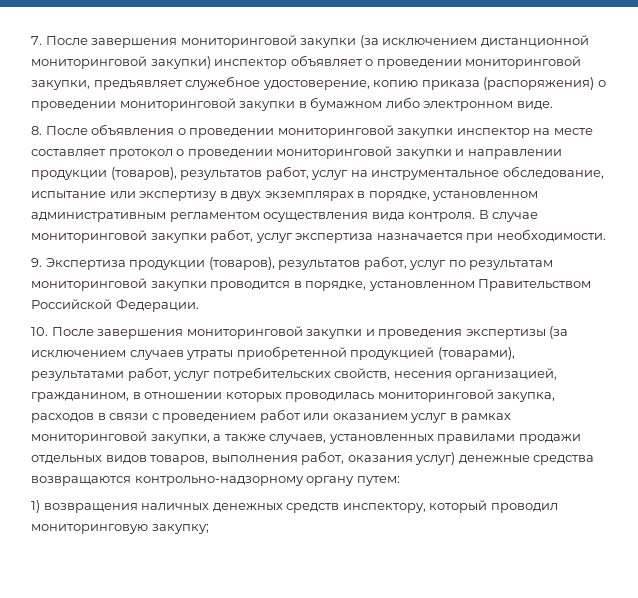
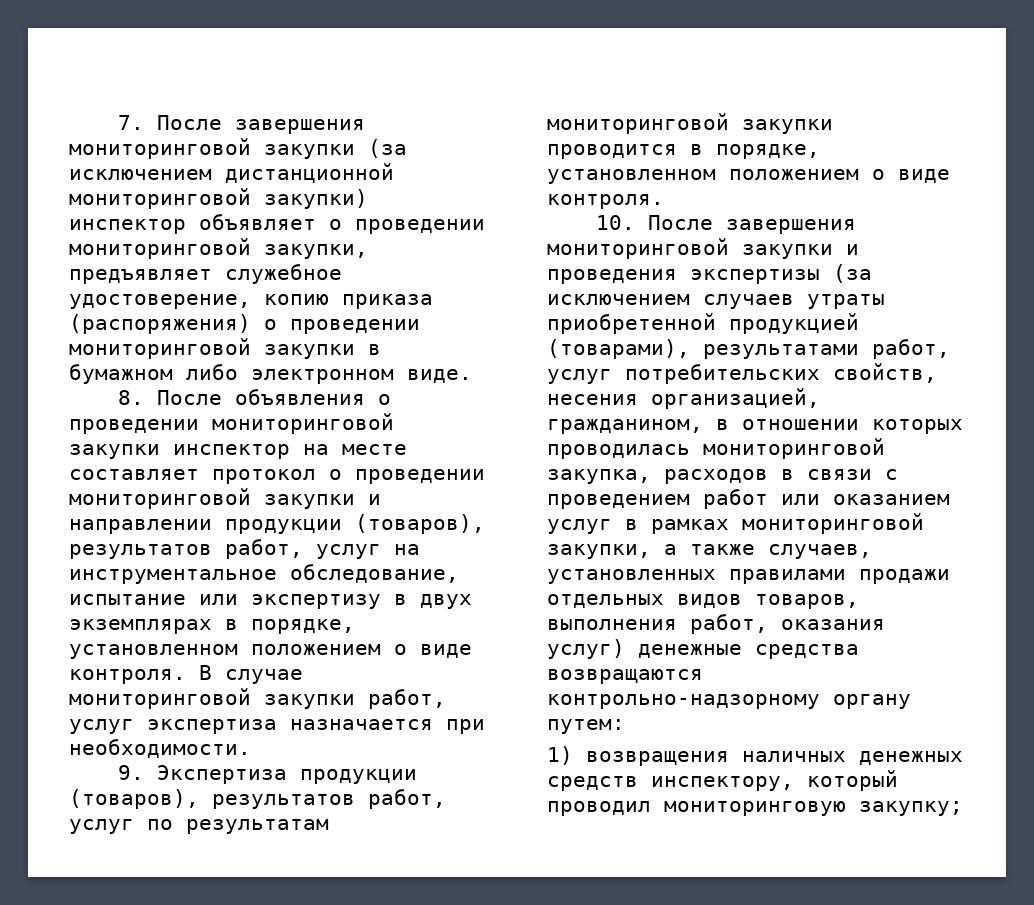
- 8. После объявления о проведении мониторинговой закупки инспектор на месте составляет протокол о проведении мониторинговой закупки и направлении продукции (товаров), результатов работ, услуг на инструментальное обследование, испытание или экспертизу в двух экземплярах в порядке, установленном административным регламентом осуществления вида контроля.
+ 8. После объявления о проведении мониторинговой закупки инспектор на месте составляет протокол о проведении мониторинговой закупки и направлении продукции (товаров), результатов работ, услуг на инструментальное обследование, испытание или экспертизу в двух экземплярах в порядке, установленном положением о виде контроля.
- 9. Экспертиза продукции (товаров), результатов работ, услуг по результатам мониторинговой закупки проводится в порядке, установленном Правительством Российской Федерации.
+ 9. Экспертиза продукции (товаров), результатов работ, услуг по результатам мониторинговой закупки проводится в порядке, установленном положением о виде контроля.

